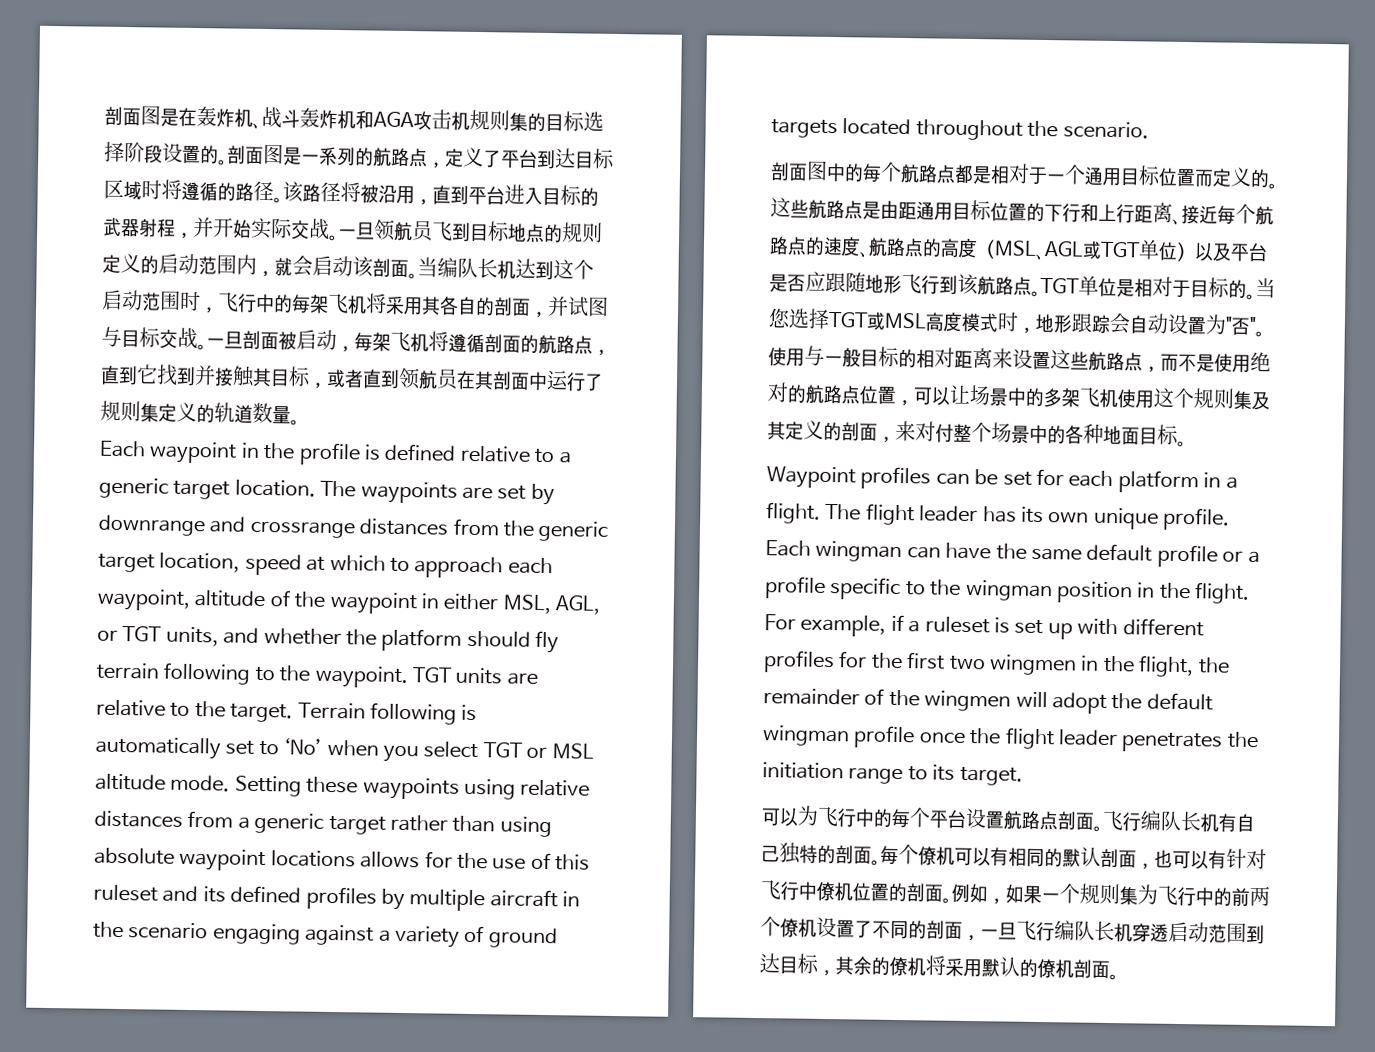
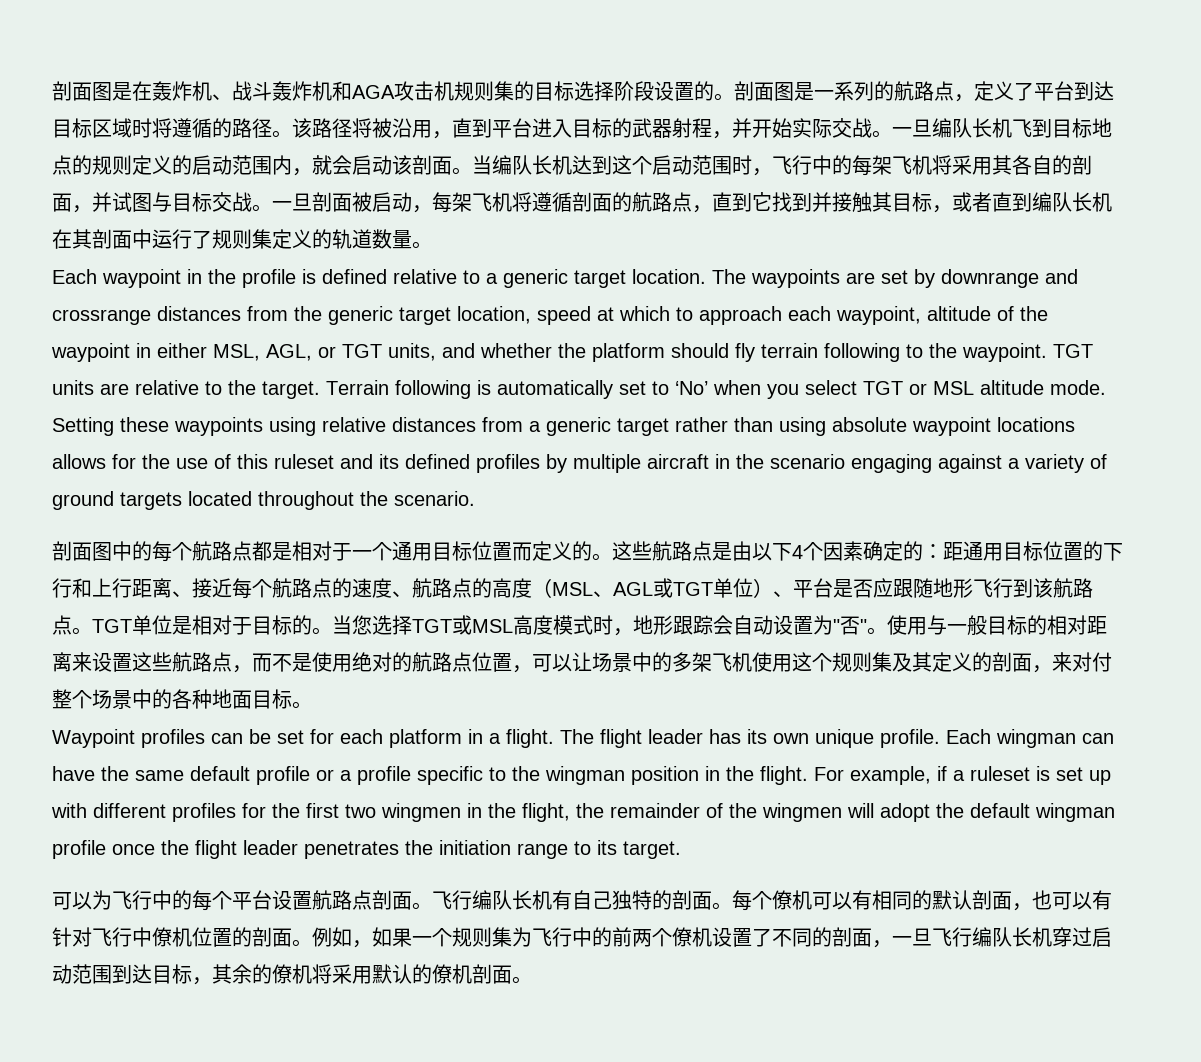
- 一旦领航员飞到目标地点的规则定义的启动范围内，就会启动该剖面。
+ 一旦编队长机飞到目标地点的规则定义的启动范围内，就会启动该剖面。
- 一旦剖面被启动，每架飞机将遵循剖面的航路点，直到它找到并接触其目标，或者直到领航员在其剖面中运行了规则集定义的轨道数量。
+ 一旦剖面被启动，每架飞机将遵循剖面的航路点，直到它找到并接触其目标，或者直到编队长机在其剖面中运行了规则集定义的轨道数量。
- 这些航路点是由距通用目标位置的下行和上行距离、接近每个航路点的速度、航路点的高度（MSL、AGL或TGT单位）以及平台是否应跟随地形飞行到该航路点。
+ 这些航路点是由以下4个因素确定的：距通用目标位置的下行和上行距离、接近每个航路点的速度、航路点的高度（MSL、AGL或TGT单位）、平台是否应跟随地形飞行到该航路点。
- 例如，如果一个规则集为飞行中的前两个僚机设置了不同的剖面，一旦飞行编队长机穿透启动范围到达目标，其余的僚机将采用默认的僚机剖面。
+ 例如，如果一个规则集为飞行中的前两个僚机设置了不同的剖面，一旦飞行编队长机穿过启动范围到达目标，其余的僚机将采用默认的僚机剖面。

